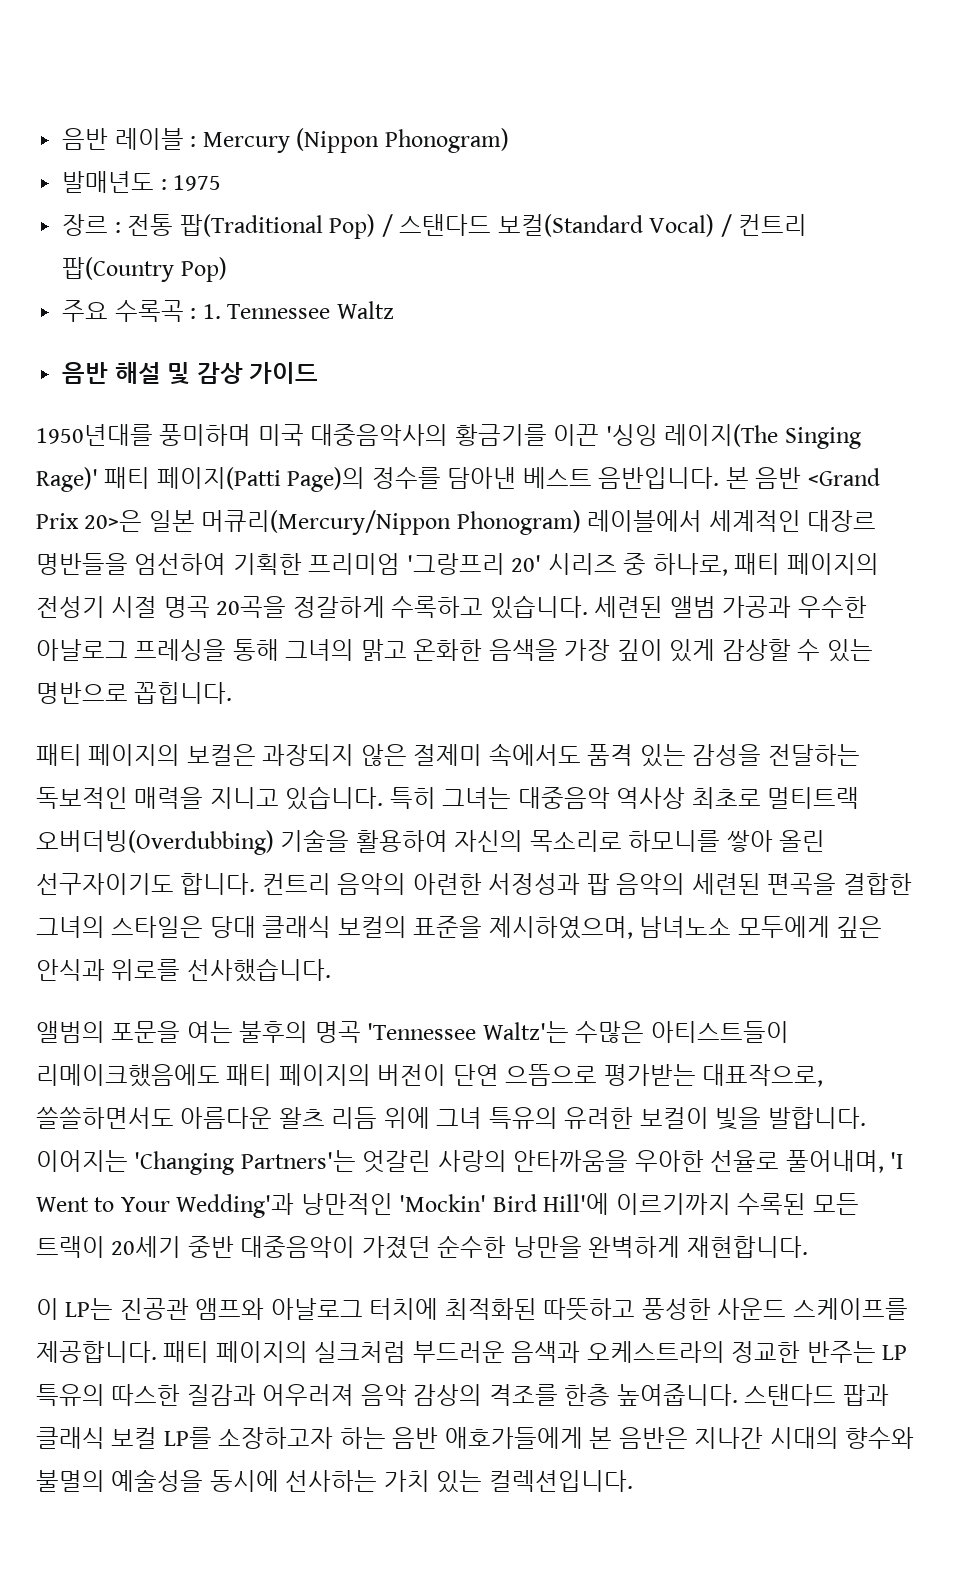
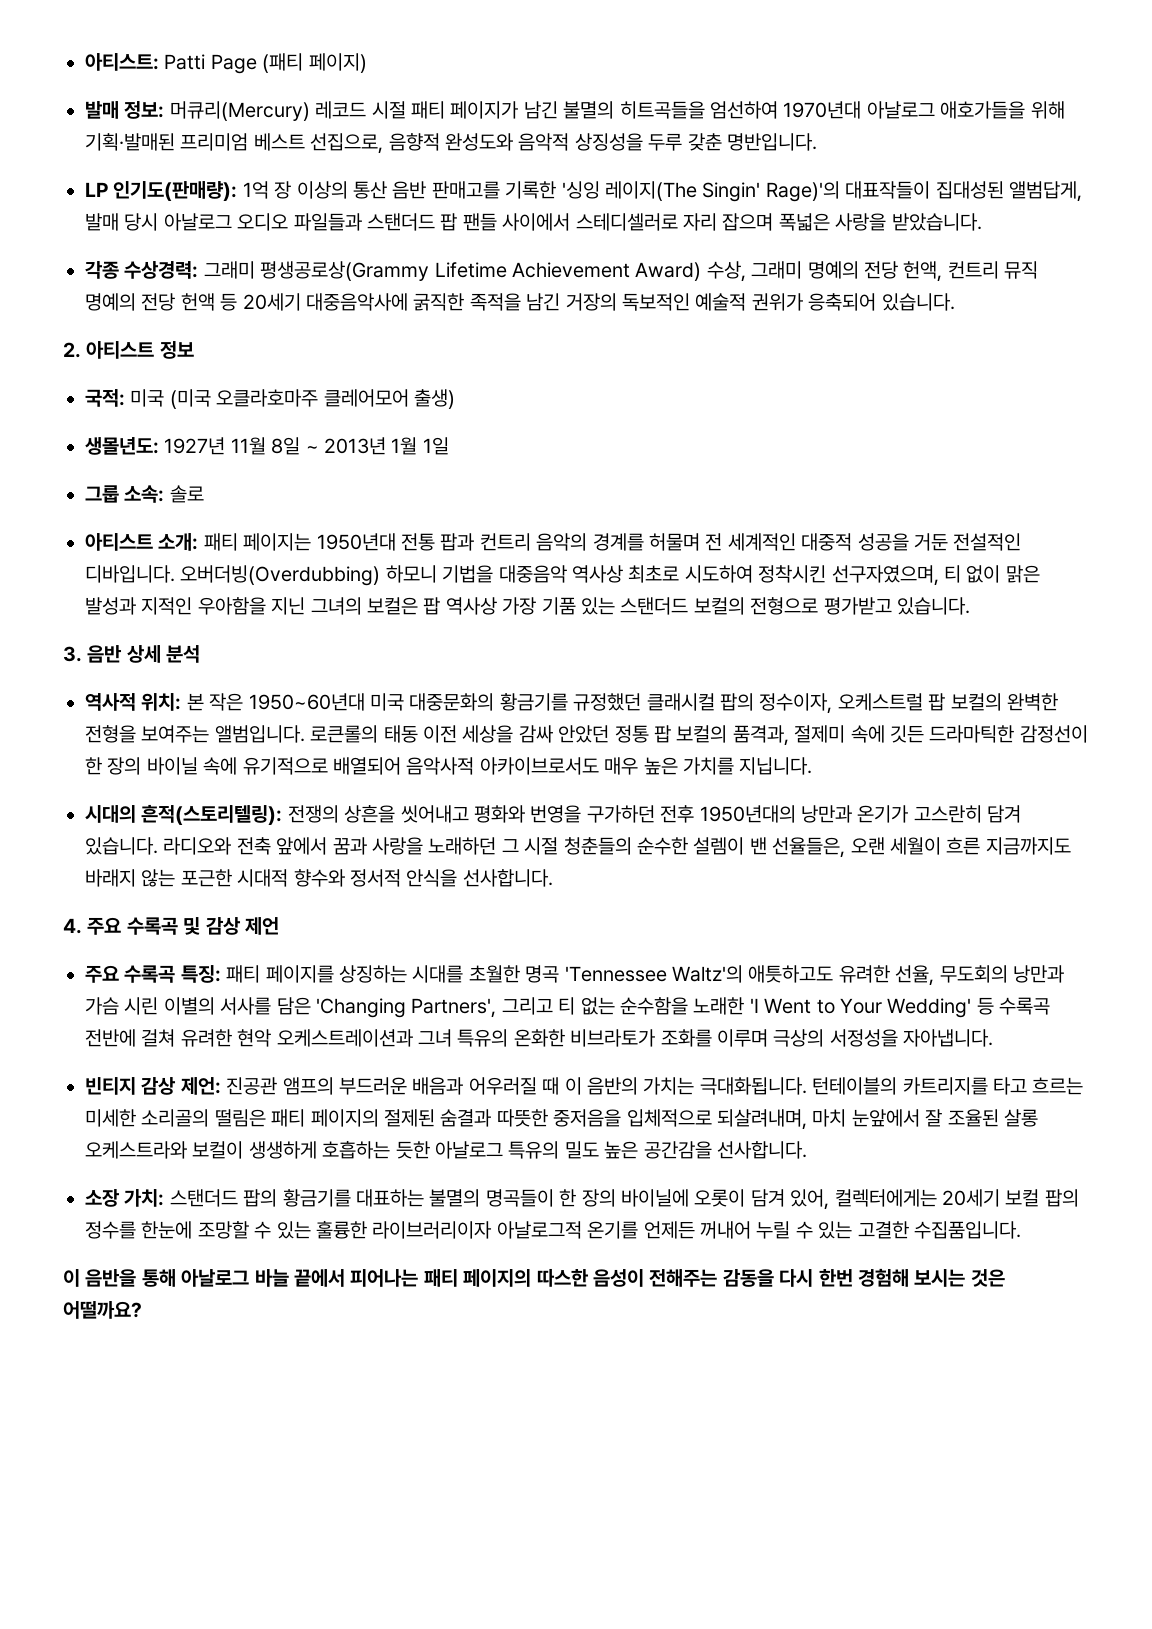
- 음반 레이블 : Mercury (Nippon Phonogram)
- 발매년도 : 1975
- 장르 : 전통 팝(Traditional Pop) / 스탠다드 보컬(Standard Vocal) / 컨트리 팝(Country Pop)
- 주요 수록곡 : 1. Tennessee Waltz
- 음반 해설 및 감상 가이드
- 1950년대를 풍미하며 미국 대중음악사의 황금기를 이끈 '싱잉 레이지(The Singing Rage)' 패티 페이지(Patti Page)의 정수를 담아낸 베스트 음반입니다. 본 음반 <Grand Prix 20>은 일본 머큐리(Mercury/Nippon Phonogram) 레이블에서 세계적인 대장르 명반들을 엄선하여 기획한 프리미엄 '그랑프리 20' 시리즈 중 하나로, 패티 페이지의 전성기 시절 명곡 20곡을 정갈하게 수록하고 있습니다. 세련된 앨범 가공과 우수한 아날로그 프레싱을 통해 그녀의 맑고 온화한 음색을 가장 깊이 있게 감상할 수 있는 명반으로 꼽힙니다.
- 패티 페이지의 보컬은 과장되지 않은 절제미 속에서도 품격 있는 감성을 전달하는 독보적인 매력을 지니고 있습니다. 특히 그녀는 대중음악 역사상 최초로 멀티트랙 오버더빙(Overdubbing) 기술을 활용하여 자신의 목소리로 하모니를 쌓아 올린 선구자이기도 합니다. 컨트리 음악의 아련한 서정성과 팝 음악의 세련된 편곡을 결합한 그녀의 스타일은 당대 클래식 보컬의 표준을 제시하였으며, 남녀노소 모두에게 깊은 안식과 위로를 선사했습니다.
- 앨범의 포문을 여는 불후의 명곡 'Tennessee Waltz'는 수많은 아티스트들이 리메이크했음에도 패티 페이지의 버전이 단연 으뜸으로 평가받는 대표작으로, 쓸쓸하면서도 아름다운 왈츠 리듬 위에 그녀 특유의 유려한 보컬이 빛을 발합니다. 이어지는 'Changing Partners'는 엇갈린 사랑의 안타까움을 우아한 선율로 풀어내며, 'I Went to Your Wedding'과 낭만적인 'Mockin' Bird Hill'에 이르기까지 수록된 모든 트랙이 20세기 중반 대중음악이 가졌던 순수한 낭만을 완벽하게 재현합니다.
- 이 LP는 진공관 앰프와 아날로그 터치에 최적화된 따뜻하고 풍성한 사운드 스케이프를 제공합니다. 패티 페이지의 실크처럼 부드러운 음색과 오케스트라의 정교한 반주는 LP 특유의 따스한 질감과 어우러져 음악 감상의 격조를 한층 높여줍니다. 스탠다드 팝과 클래식 보컬 LP를 소장하고자 하는 음반 애호가들에게 본 음반은 지나간 시대의 향수와 불멸의 예술성을 동시에 선사하는 가치 있는 컬렉션입니다.
+ 아티스트: Patti Page (패티 페이지)
+ 발매 정보: 머큐리(Mercury) 레코드 시절 패티 페이지가 남긴 불멸의 히트곡들을 엄선하여 1970년대 아날로그 애호가들을 위해 기획·발매된 프리미엄 베스트 선집으로, 음향적 완성도와 음악적 상징성을 두루 갖춘 명반입니다.
+ LP 인기도(판매량): 1억 장 이상의 통산 음반 판매고를 기록한 '싱잉 레이지(The Singin' Rage)'의 대표작들이 집대성된 앨범답게, 발매 당시 아날로그 오디오 파일들과 스탠더드 팝 팬들 사이에서 스테디셀러로 자리 잡으며 폭넓은 사랑을 받았습니다.
+ 각종 수상경력: 그래미 평생공로상(Grammy Lifetime Achievement Award) 수상, 그래미 명예의 전당 헌액, 컨트리 뮤직 명예의 전당 헌액 등 20세기 대중음악사에 굵직한 족적을 남긴 거장의 독보적인 예술적 권위가 응축되어 있습니다.
+ 2. 아티스트 정보
+ 국적: 미국 (미국 오클라호마주 클레어모어 출생)
+ 생몰년도: 1927년 11월 8일 ~ 2013년 1월 1일
+ 그룹 소속: 솔로
+ 아티스트 소개: 패티 페이지는 1950년대 전통 팝과 컨트리 음악의 경계를 허물며 전 세계적인 대중적 성공을 거둔 전설적인 디바입니다. 오버더빙(Overdubbing) 하모니 기법을 대중음악 역사상 최초로 시도하여 정착시킨 선구자였으며, 티 없이 맑은 발성과 지적인 우아함을 지닌 그녀의 보컬은 팝 역사상 가장 기품 있는 스탠더드 보컬의 전형으로 평가받고 있습니다.
+ 3. 음반 상세 분석
+ 역사적 위치: 본 작은 1950~60년대 미국 대중문화의 황금기를 규정했던 클래시컬 팝의 정수이자, 오케스트럴 팝 보컬의 완벽한 전형을 보여주는 앨범입니다. 로큰롤의 태동 이전 세상을 감싸 안았던 정통 팝 보컬의 품격과, 절제미 속에 깃든 드라마틱한 감정선이 한 장의 바이닐 속에 유기적으로 배열되어 음악사적 아카이브로서도 매우 높은 가치를 지닙니다.
+ 시대의 흔적(스토리텔링): 전쟁의 상흔을 씻어내고 평화와 번영을 구가하던 전후 1950년대의 낭만과 온기가 고스란히 담겨 있습니다. 라디오와 전축 앞에서 꿈과 사랑을 노래하던 그 시절 청춘들의 순수한 설렘이 밴 선율들은, 오랜 세월이 흐른 지금까지도 바래지 않는 포근한 시대적 향수와 정서적 안식을 선사합니다.
+ 4. 주요 수록곡 및 감상 제언
+ 주요 수록곡 특징: 패티 페이지를 상징하는 시대를 초월한 명곡 'Tennessee Waltz'의 애틋하고도 유려한 선율, 무도회의 낭만과 가슴 시린 이별의 서사를 담은 'Changing Partners', 그리고 티 없는 순수함을 노래한 'I Went to Your Wedding' 등 수록곡 전반에 걸쳐 유려한 현악 오케스트레이션과 그녀 특유의 온화한 비브라토가 조화를 이루며 극상의 서정성을 자아냅니다.
+ 빈티지 감상 제언: 진공관 앰프의 부드러운 배음과 어우러질 때 이 음반의 가치는 극대화됩니다. 턴테이블의 카트리지를 타고 흐르는 미세한 소리골의 떨림은 패티 페이지의 절제된 숨결과 따뜻한 중저음을 입체적으로 되살려내며, 마치 눈앞에서 잘 조율된 살롱 오케스트라와 보컬이 생생하게 호흡하는 듯한 아날로그 특유의 밀도 높은 공간감을 선사합니다.
+ 소장 가치: 스탠더드 팝의 황금기를 대표하는 불멸의 명곡들이 한 장의 바이닐에 오롯이 담겨 있어, 컬렉터에게는 20세기 보컬 팝의 정수를 한눈에 조망할 수 있는 훌륭한 라이브러리이자 아날로그적 온기를 언제든 꺼내어 누릴 수 있는 고결한 수집품입니다.
+ 이 음반을 통해 아날로그 바늘 끝에서 피어나는 패티 페이지의 따스한 음성이 전해주는 감동을 다시 한번 경험해 보시는 것은 어떨까요?

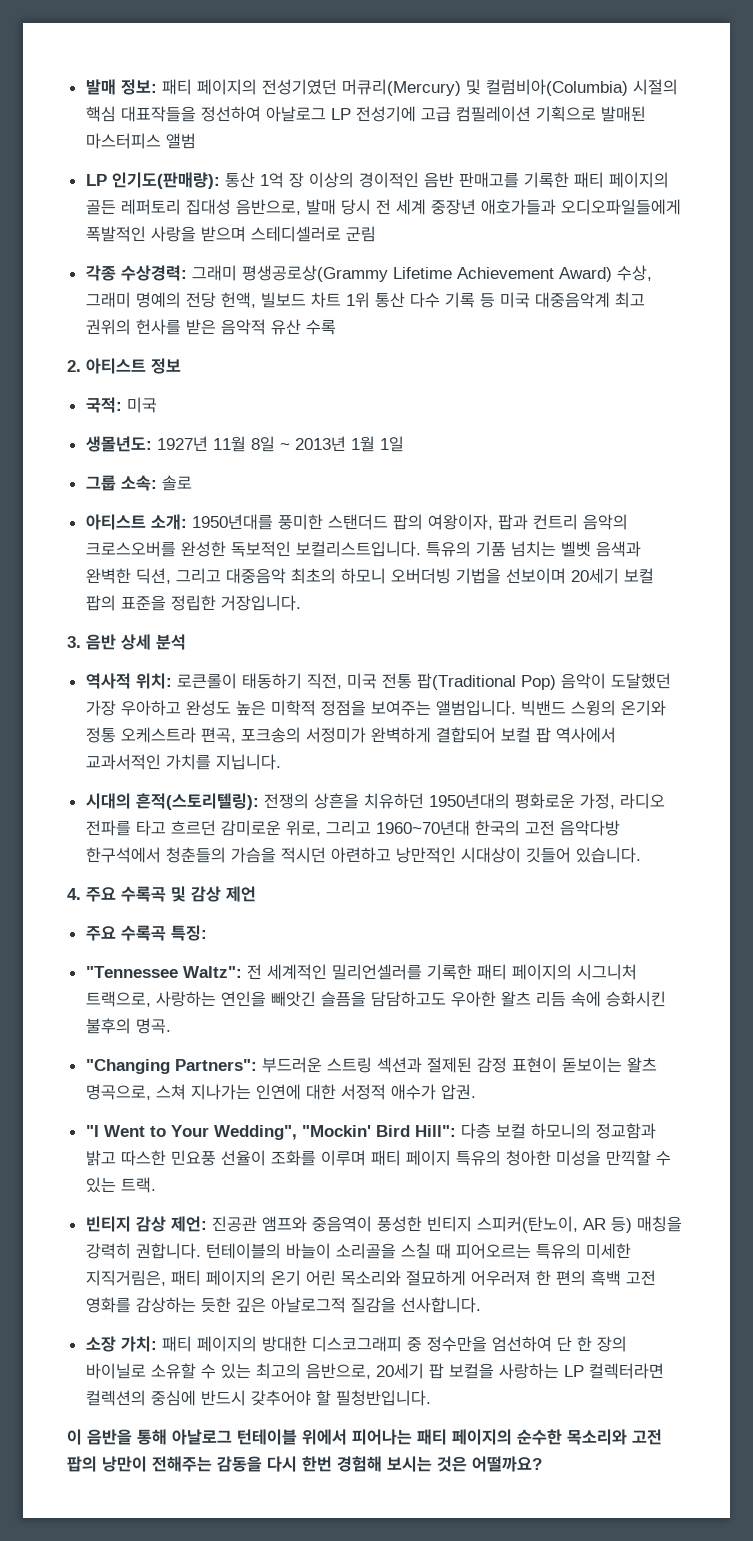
- 아티스트: Patti Page (패티 페이지)
- 발매 정보: 머큐리(Mercury) 레코드 시절 패티 페이지가 남긴 불멸의 히트곡들을 엄선하여 1970년대 아날로그 애호가들을 위해 기획·발매된 프리미엄 베스트 선집으로, 음향적 완성도와 음악적 상징성을 두루 갖춘 명반입니다.
+ 발매 정보: 패티 페이지의 전성기였던 머큐리(Mercury) 및 컬럼비아(Columbia) 시절의 핵심 대표작들을 정선하여 아날로그 LP 전성기에 고급 컴필레이션 기획으로 발매된 마스터피스 앨범
- LP 인기도(판매량): 1억 장 이상의 통산 음반 판매고를 기록한 '싱잉 레이지(The Singin' Rage)'의 대표작들이 집대성된 앨범답게, 발매 당시 아날로그 오디오 파일들과 스탠더드 팝 팬들 사이에서 스테디셀러로 자리 잡으며 폭넓은 사랑을 받았습니다.
+ LP 인기도(판매량): 통산 1억 장 이상의 경이적인 음반 판매고를 기록한 패티 페이지의 골든 레퍼토리 집대성 음반으로, 발매 당시 전 세계 중장년 애호가들과 오디오파일들에게 폭발적인 사랑을 받으며 스테디셀러로 군림
- 각종 수상경력: 그래미 평생공로상(Grammy Lifetime Achievement Award) 수상, 그래미 명예의 전당 헌액, 컨트리 뮤직 명예의 전당 헌액 등 20세기 대중음악사에 굵직한 족적을 남긴 거장의 독보적인 예술적 권위가 응축되어 있습니다.
+ 각종 수상경력: 그래미 평생공로상(Grammy Lifetime Achievement Award) 수상, 그래미 명예의 전당 헌액, 빌보드 차트 1위 통산 다수 기록 등 미국 대중음악계 최고 권위의 헌사를 받은 음악적 유산 수록
- 국적: 미국 (미국 오클라호마주 클레어모어 출생)
+ 국적: 미국
- 아티스트 소개: 패티 페이지는 1950년대 전통 팝과 컨트리 음악의 경계를 허물며 전 세계적인 대중적 성공을 거둔 전설적인 디바입니다. 오버더빙(Overdubbing) 하모니 기법을 대중음악 역사상 최초로 시도하여 정착시킨 선구자였으며, 티 없이 맑은 발성과 지적인 우아함을 지닌 그녀의 보컬은 팝 역사상 가장 기품 있는 스탠더드 보컬의 전형으로 평가받고 있습니다.
+ 아티스트 소개: 1950년대를 풍미한 스탠더드 팝의 여왕이자, 팝과 컨트리 음악의 크로스오버를 완성한 독보적인 보컬리스트입니다. 특유의 기품 넘치는 벨벳 음색과 완벽한 딕션, 그리고 대중음악 최초의 하모니 오버더빙 기법을 선보이며 20세기 보컬 팝의 표준을 정립한 거장입니다.
- 역사적 위치: 본 작은 1950~60년대 미국 대중문화의 황금기를 규정했던 클래시컬 팝의 정수이자, 오케스트럴 팝 보컬의 완벽한 전형을 보여주는 앨범입니다. 로큰롤의 태동 이전 세상을 감싸 안았던 정통 팝 보컬의 품격과, 절제미 속에 깃든 드라마틱한 감정선이 한 장의 바이닐 속에 유기적으로 배열되어 음악사적 아카이브로서도 매우 높은 가치를 지닙니다.
+ 역사적 위치: 로큰롤이 태동하기 직전, 미국 전통 팝(Traditional Pop) 음악이 도달했던 가장 우아하고 완성도 높은 미학적 정점을 보여주는 앨범입니다. 빅밴드 스윙의 온기와 정통 오케스트라 편곡, 포크송의 서정미가 완벽하게 결합되어 보컬 팝 역사에서 교과서적인 가치를 지닙니다.
- 시대의 흔적(스토리텔링): 전쟁의 상흔을 씻어내고 평화와 번영을 구가하던 전후 1950년대의 낭만과 온기가 고스란히 담겨 있습니다. 라디오와 전축 앞에서 꿈과 사랑을 노래하던 그 시절 청춘들의 순수한 설렘이 밴 선율들은, 오랜 세월이 흐른 지금까지도 바래지 않는 포근한 시대적 향수와 정서적 안식을 선사합니다.
+ 시대의 흔적(스토리텔링): 전쟁의 상흔을 치유하던 1950년대의 평화로운 가정, 라디오 전파를 타고 흐르던 감미로운 위로, 그리고 1960~70년대 한국의 고전 음악다방 한구석에서 청춘들의 가슴을 적시던 아련하고 낭만적인 시대상이 깃들어 있습니다.
- 주요 수록곡 특징: 패티 페이지를 상징하는 시대를 초월한 명곡 'Tennessee Waltz'의 애틋하고도 유려한 선율, 무도회의 낭만과 가슴 시린 이별의 서사를 담은 'Changing Partners', 그리고 티 없는 순수함을 노래한 'I Went to Your Wedding' 등 수록곡 전반에 걸쳐 유려한 현악 오케스트레이션과 그녀 특유의 온화한 비브라토가 조화를 이루며 극상의 서정성을 자아냅니다.
- 빈티지 감상 제언: 진공관 앰프의 부드러운 배음과 어우러질 때 이 음반의 가치는 극대화됩니다. 턴테이블의 카트리지를 타고 흐르는 미세한 소리골의 떨림은 패티 페이지의 절제된 숨결과 따뜻한 중저음을 입체적으로 되살려내며, 마치 눈앞에서 잘 조율된 살롱 오케스트라와 보컬이 생생하게 호흡하는 듯한 아날로그 특유의 밀도 높은 공간감을 선사합니다.
- 소장 가치: 스탠더드 팝의 황금기를 대표하는 불멸의 명곡들이 한 장의 바이닐에 오롯이 담겨 있어, 컬렉터에게는 20세기 보컬 팝의 정수를 한눈에 조망할 수 있는 훌륭한 라이브러리이자 아날로그적 온기를 언제든 꺼내어 누릴 수 있는 고결한 수집품입니다.
+ 주요 수록곡 특징:
+ "Tennessee Waltz": 전 세계적인 밀리언셀러를 기록한 패티 페이지의 시그니처 트랙으로, 사랑하는 연인을 빼앗긴 슬픔을 담담하고도 우아한 왈츠 리듬 속에 승화시킨 불후의 명곡.
+ "Changing Partners": 부드러운 스트링 섹션과 절제된 감정 표현이 돋보이는 왈츠 명곡으로, 스쳐 지나가는 인연에 대한 서정적 애수가 압권.
+ "I Went to Your Wedding", "Mockin' Bird Hill": 다층 보컬 하모니의 정교함과 밝고 따스한 민요풍 선율이 조화를 이루며 패티 페이지 특유의 청아한 미성을 만끽할 수 있는 트랙.
+ 빈티지 감상 제언: 진공관 앰프와 중음역이 풍성한 빈티지 스피커(탄노이, AR 등) 매칭을 강력히 권합니다. 턴테이블의 바늘이 소리골을 스칠 때 피어오르는 특유의 미세한 지직거림은, 패티 페이지의 온기 어린 목소리와 절묘하게 어우러져 한 편의 흑백 고전 영화를 감상하는 듯한 깊은 아날로그적 질감을 선사합니다.
+ 소장 가치: 패티 페이지의 방대한 디스코그래피 중 정수만을 엄선하여 단 한 장의 바이닐로 소유할 수 있는 최고의 음반으로, 20세기 팝 보컬을 사랑하는 LP 컬렉터라면 컬렉션의 중심에 반드시 갖추어야 할 필청반입니다.
- 이 음반을 통해 아날로그 바늘 끝에서 피어나는 패티 페이지의 따스한 음성이 전해주는 감동을 다시 한번 경험해 보시는 것은 어떨까요?
+ 이 음반을 통해 아날로그 턴테이블 위에서 피어나는 패티 페이지의 순수한 목소리와 고전 팝의 낭만이 전해주는 감동을 다시 한번 경험해 보시는 것은 어떨까요?

